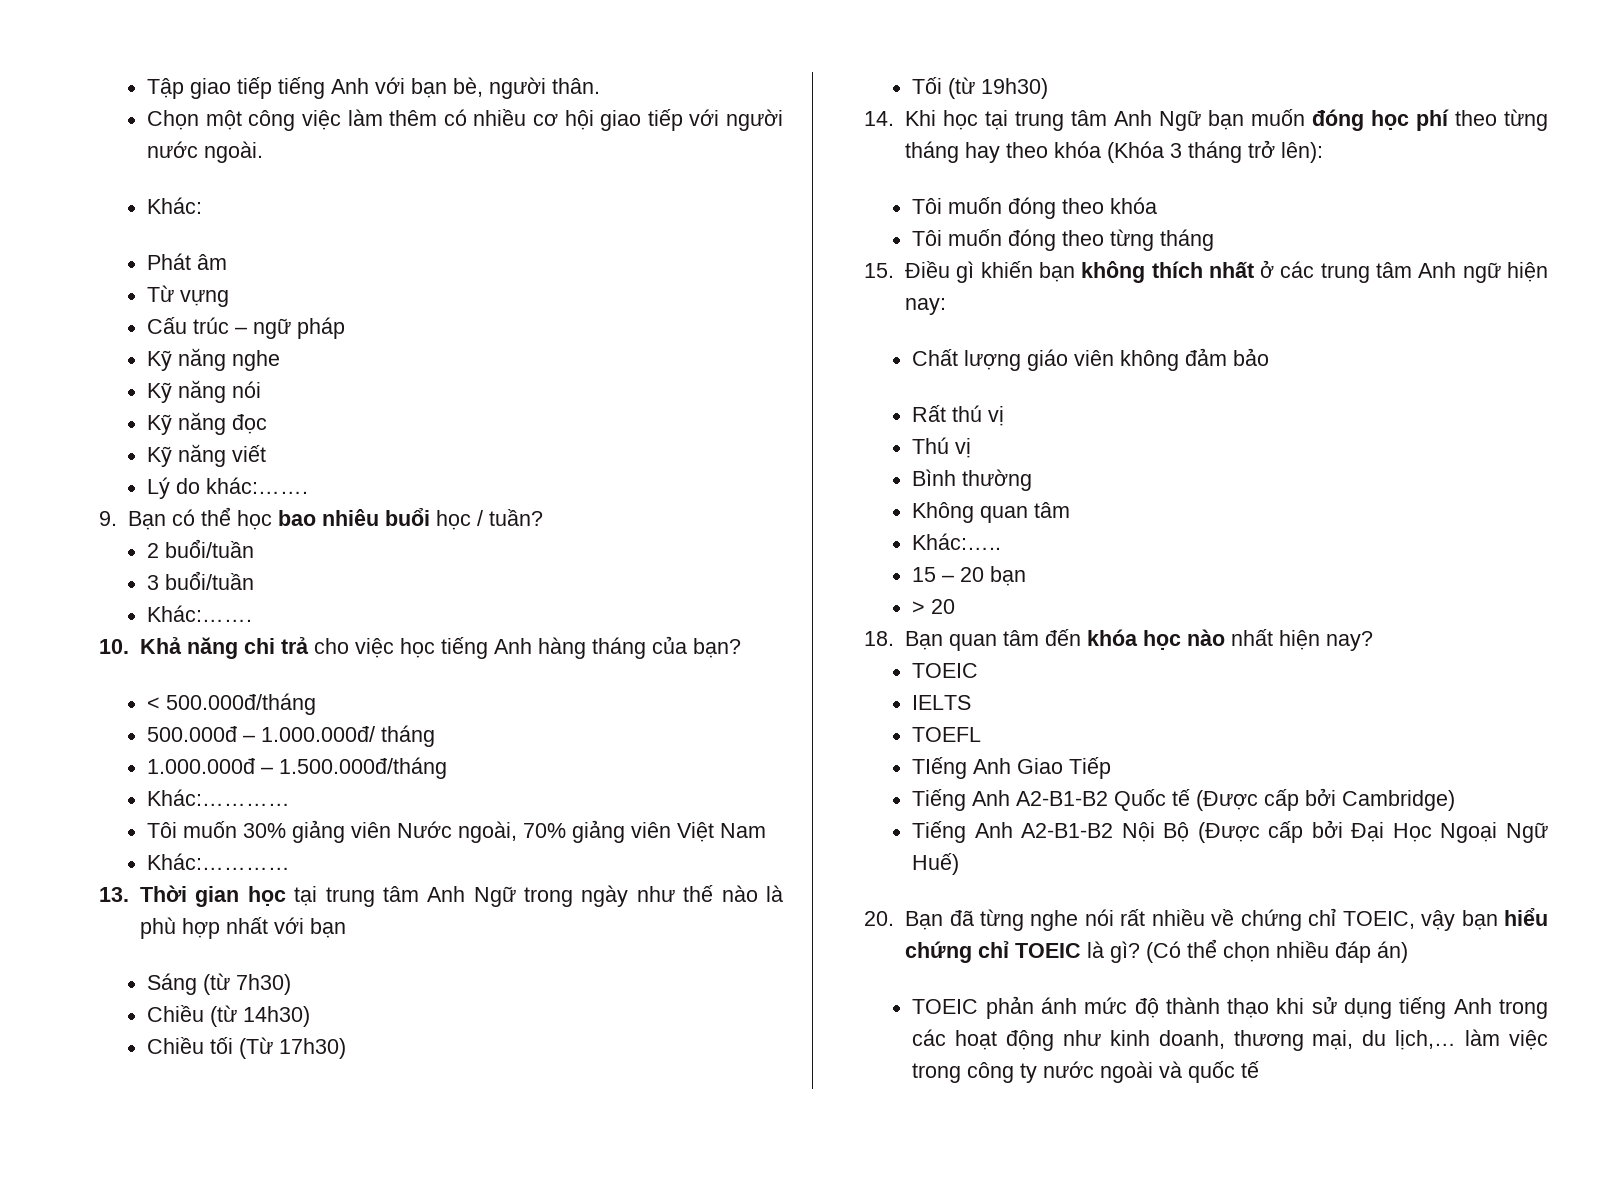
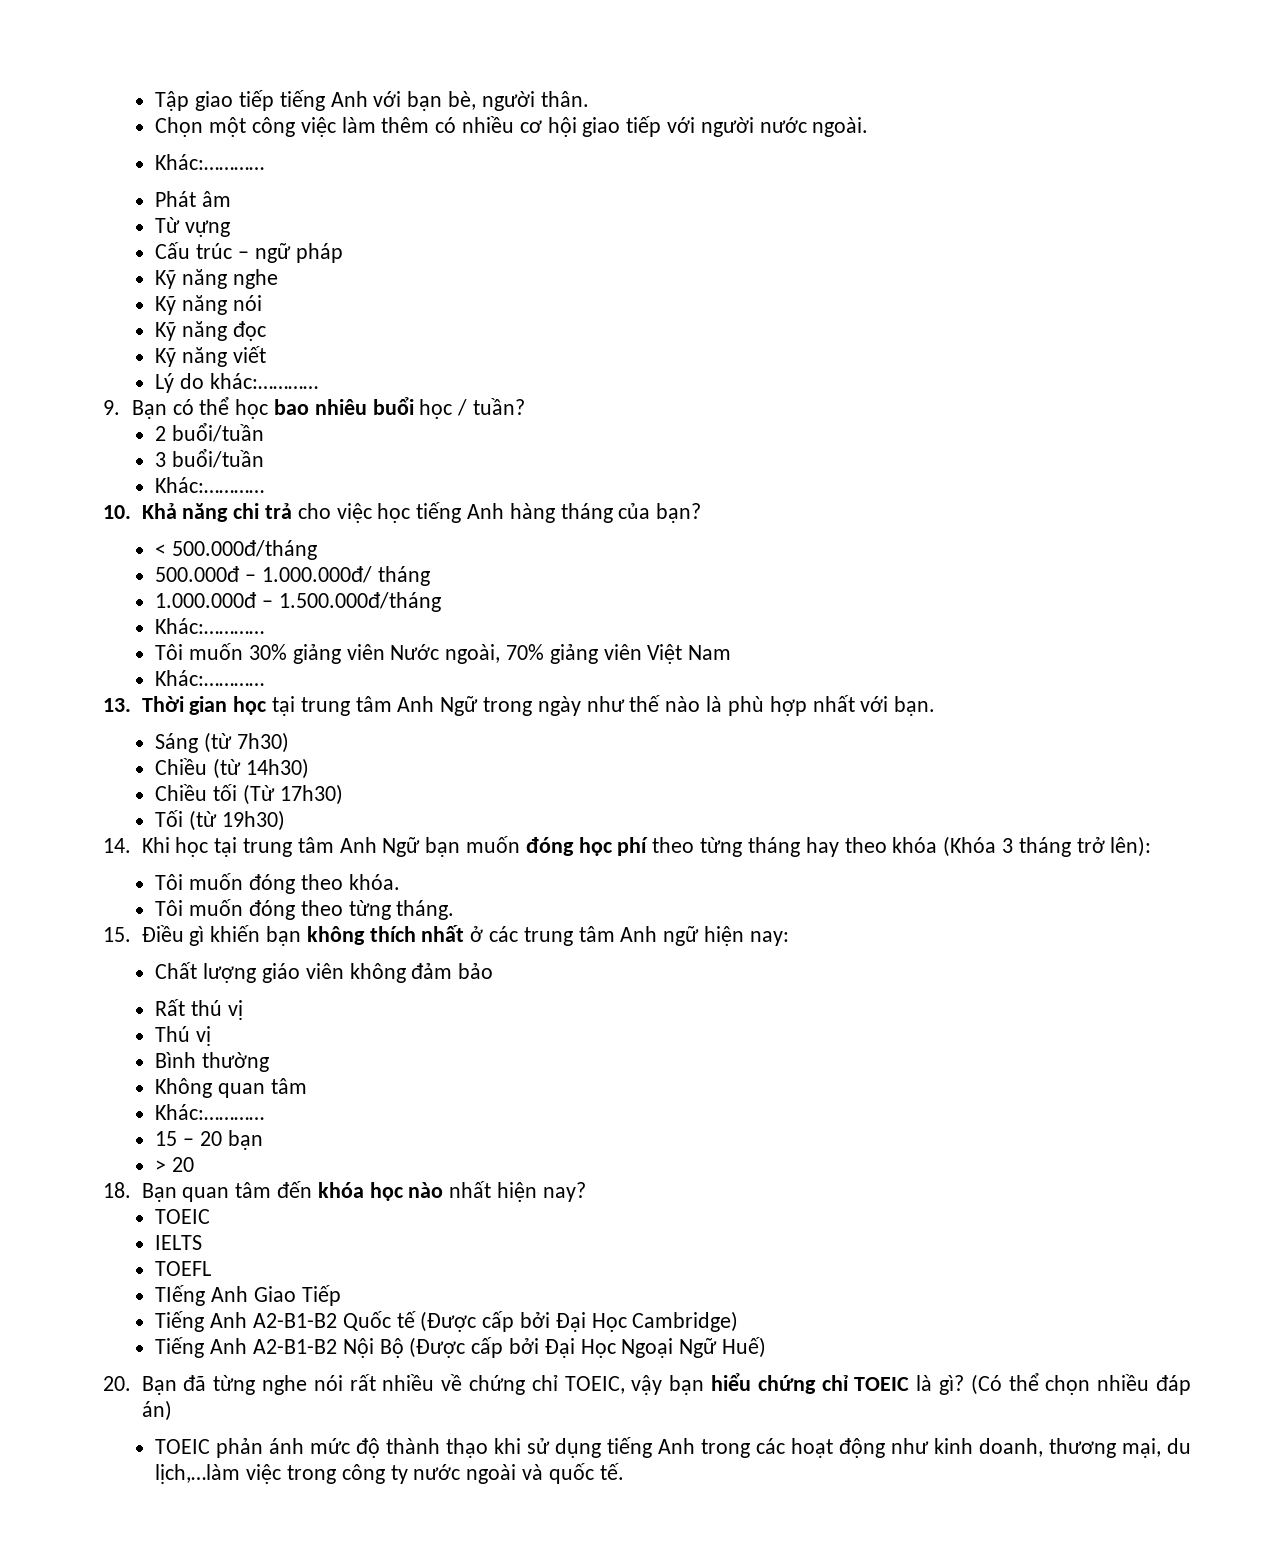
  Chọn một công việc làm thêm có nhiều cơ hội giao tiếp với người nước ngoài.
- Khác:
+ Khác:…………
- Lý do khác:…….
+ Lý do khác:…………
  3 buổi/tuần
- Khác:…….
+ Khác:…………
- 13. Thời gian học tại trung tâm Anh Ngữ trong ngày như thế nào là phù hợp nhất với bạn
+ 13. Thời gian học tại trung tâm Anh Ngữ trong ngày như thế nào là phù hợp nhất với bạn.
- Tôi muốn đóng theo khóa
+ Tôi muốn đóng theo khóa.
- Tôi muốn đóng theo từng tháng
+ Tôi muốn đóng theo từng tháng.
  Không quan tâm
- Khác:…..
+ Khác:…………
- Tiếng Anh A2-B1-B2 Quốc tế (Được cấp bởi Cambridge)
+ Tiếng Anh A2-B1-B2 Quốc tế (Được cấp bởi Đại Học Cambridge)
- TOEIC phản ánh mức độ thành thạo khi sử dụng tiếng Anh trong các hoạt động như kinh doanh, thương mại, du lịch,… làm việc trong công ty nước ngoài và quốc tế
+ TOEIC phản ánh mức độ thành thạo khi sử dụng tiếng Anh trong các hoạt động như kinh doanh, thương mại, du lịch,…làm việc trong công ty nước ngoài và quốc tế.

